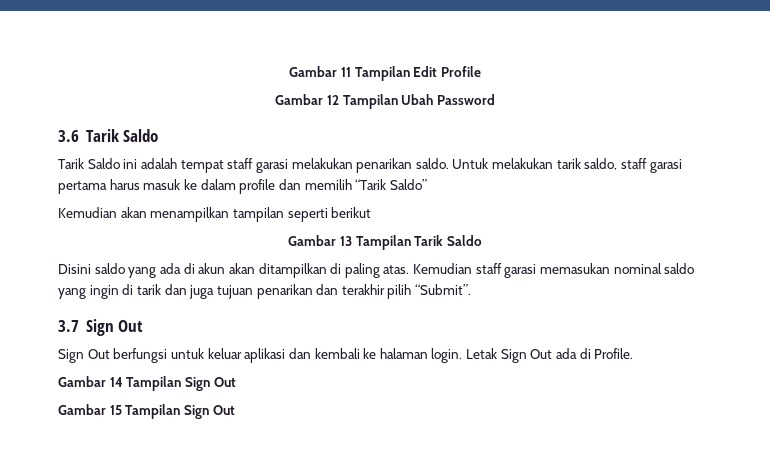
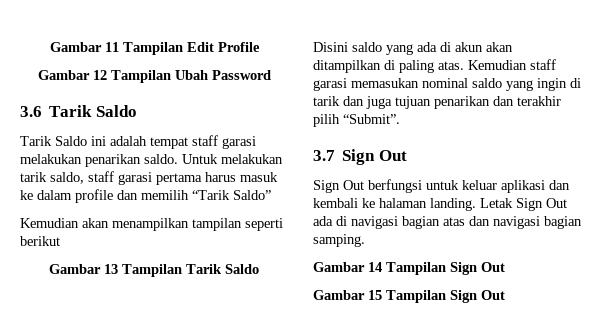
- Sign Out berfungsi untuk keluar aplikasi dan kembali ke halaman login.
+ Sign Out berfungsi untuk keluar aplikasi dan kembali ke halaman landing.
- Letak Sign Out ada di Profile.
+ Letak Sign Out ada di navigasi bagian atas dan navigasi bagian samping.

